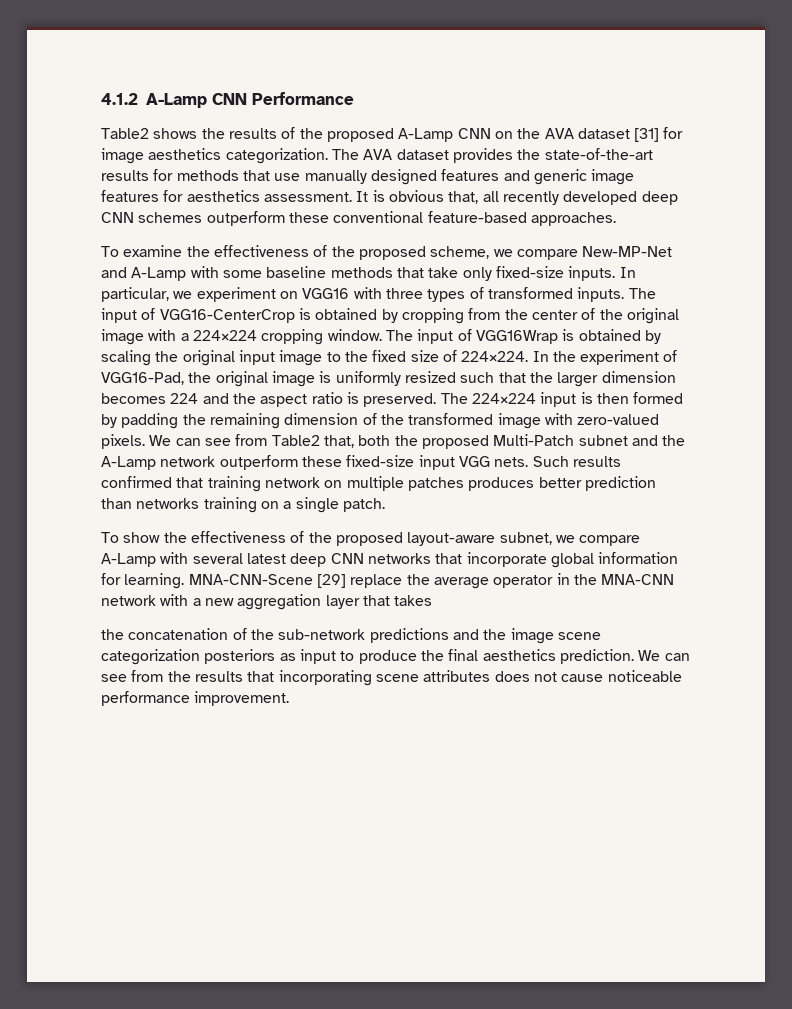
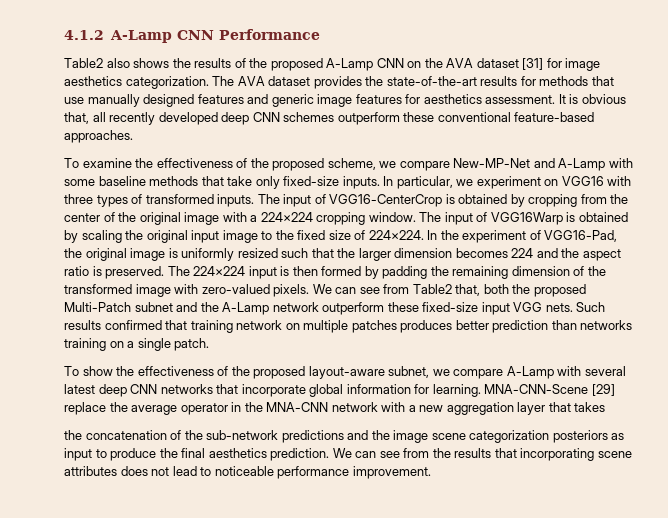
- Table2 shows the results of the proposed A-Lamp CNN on the AVA dataset [31] for image aesthetics categorization.
+ Table2 also shows the results of the proposed A-Lamp CNN on the AVA dataset [31] for image aesthetics categorization.
- The input of VGG16Wrap is obtained by scaling the original input image to the fixed size of 224×224.
+ The input of VGG16Warp is obtained by scaling the original input image to the fixed size of 224×224.
- We can see from the results that incorporating scene attributes does not cause noticeable performance improvement.
+ We can see from the results that incorporating scene attributes does not lead to noticeable performance improvement.

